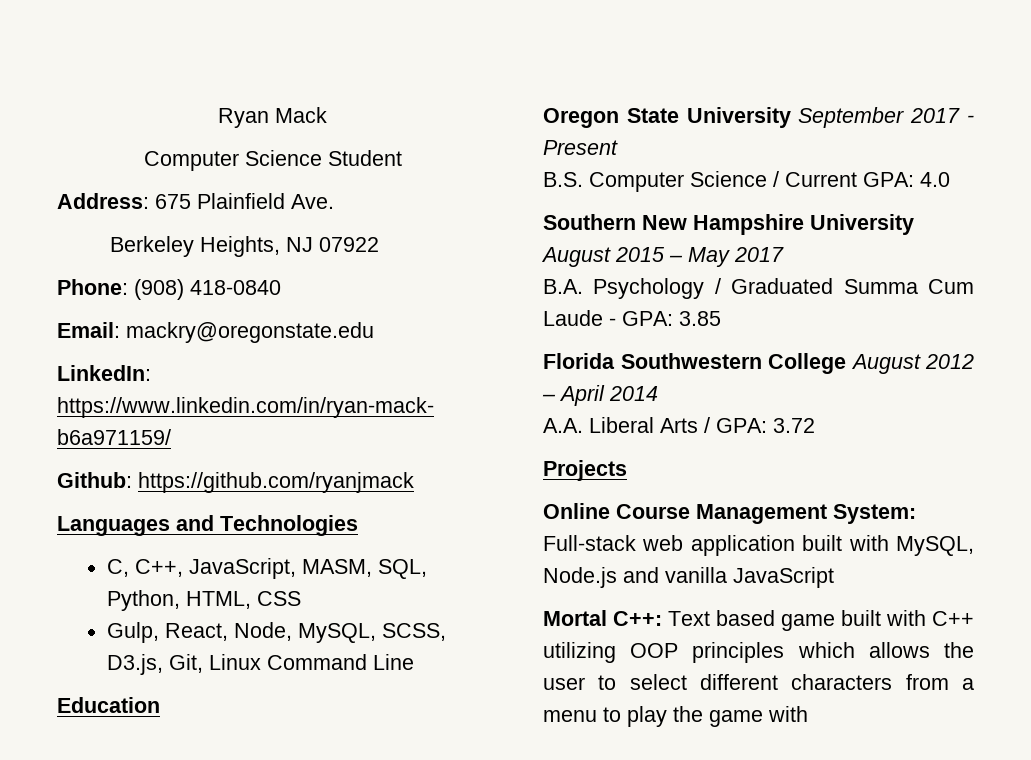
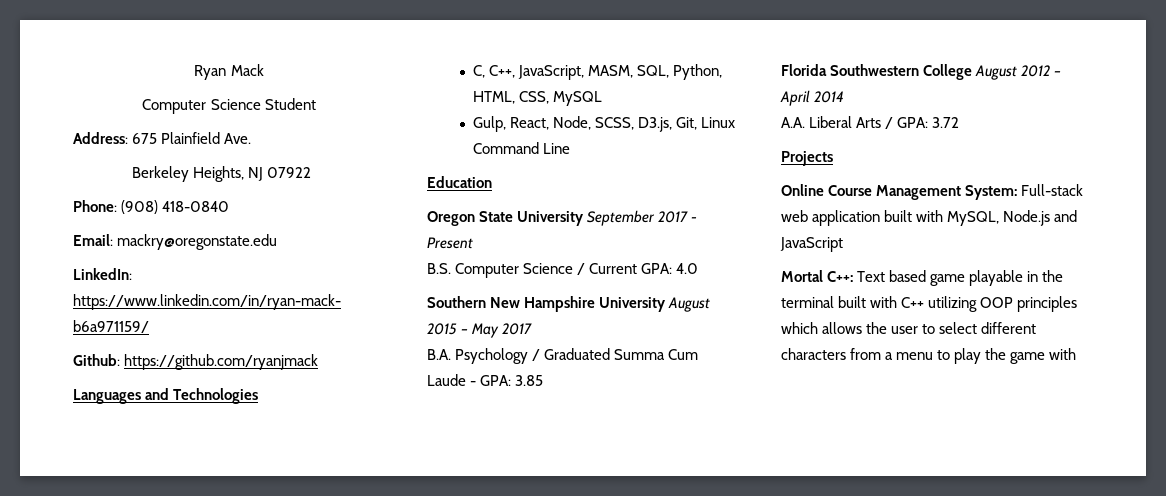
- C, C++, JavaScript, MASM, SQL, Python, HTML, CSS
+ C, C++, JavaScript, MASM, SQL, Python, HTML, CSS, MySQL
- Gulp, React, Node, MySQL, SCSS, D3.js, Git, Linux Command Line
+ Gulp, React, Node, SCSS, D3.js, Git, Linux Command Line
- Online Course Management System: Full-stack web application built with MySQL, Node.js and vanilla JavaScript
+ Online Course Management System: Full-stack web application built with MySQL, Node.js and JavaScript
- Mortal C++: Text based game built with C++ utilizing OOP principles which allows the user to select different characters from a menu to play the game with
+ Mortal C++: Text based game playable in the terminal built with C++ utilizing OOP principles which allows the user to select different characters from a menu to play the game with

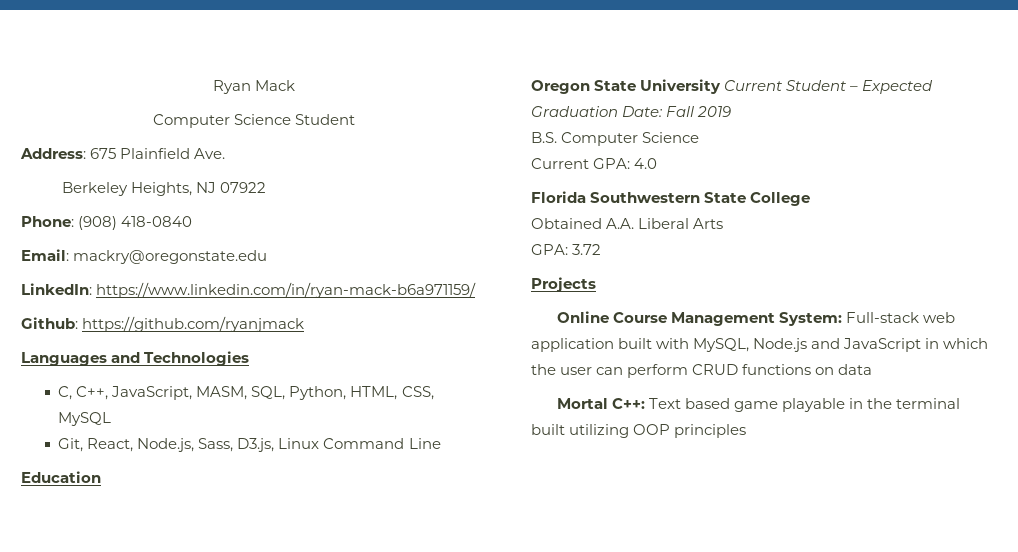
- Gulp, React, Node, SCSS, D3.js, Git, Linux Command Line
+ Git, React, Node.js, Sass, D3.js, Linux Command Line
- Oregon State University September 2017 - Present
+ Oregon State University Current Student – Expected Graduation Date: Fall 2019
- B.S. Computer Science / Current GPA: 4.0
+ B.S. Computer Science
+ Current GPA: 4.0
- Southern New Hampshire University August 2015 – May 2017
- B.A. Psychology / Graduated Summa Cum Laude - GPA: 3.85
- Florida Southwestern College August 2012 – April 2014
- A.A. Liberal Arts / GPA: 3.72
+ Florida Southwestern State College
+ Obtained A.A. Liberal Arts
+ GPA: 3.72
- Online Course Management System: Full-stack web application built with MySQL, Node.js and JavaScript
+ Online Course Management System: Full-stack web application built with MySQL, Node.js and JavaScript in which the user can perform CRUD functions on data
- Mortal C++: Text based game playable in the terminal built with C++ utilizing OOP principles which allows the user to select different characters from a menu to play the game with
+ Mortal C++: Text based game playable in the terminal built utilizing OOP principles

